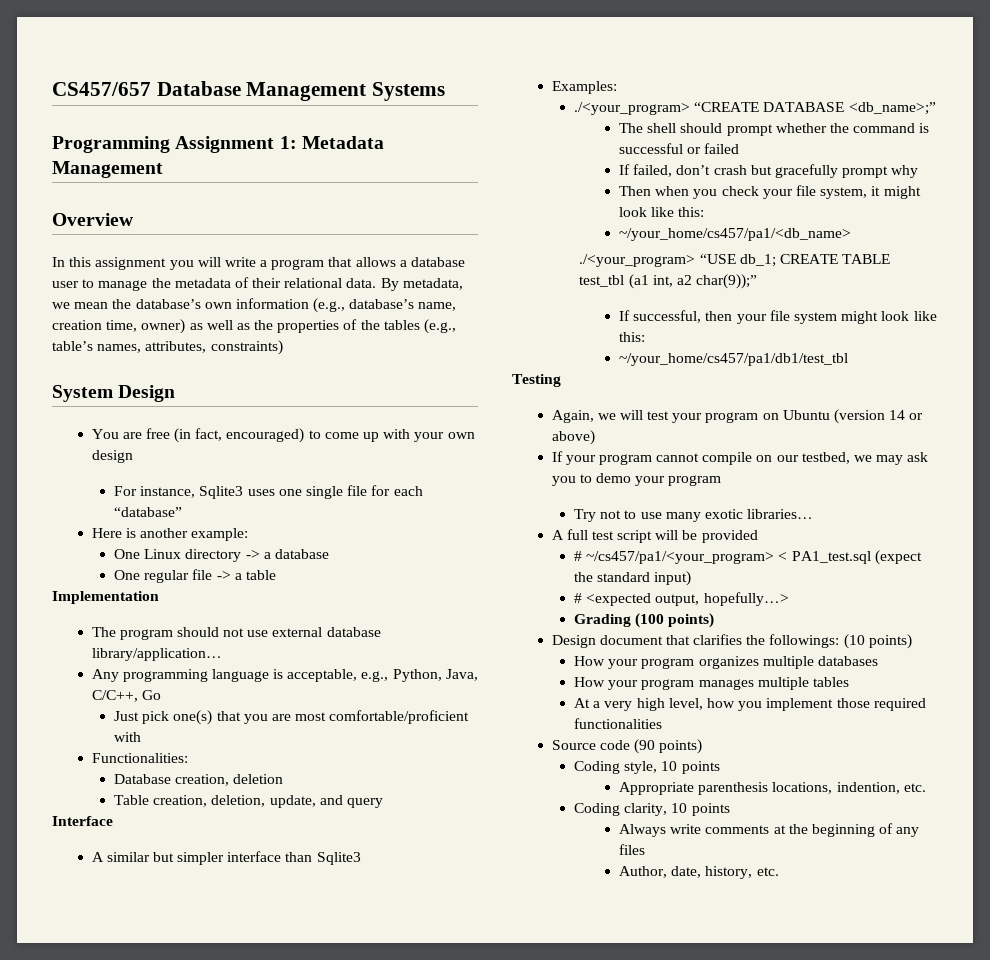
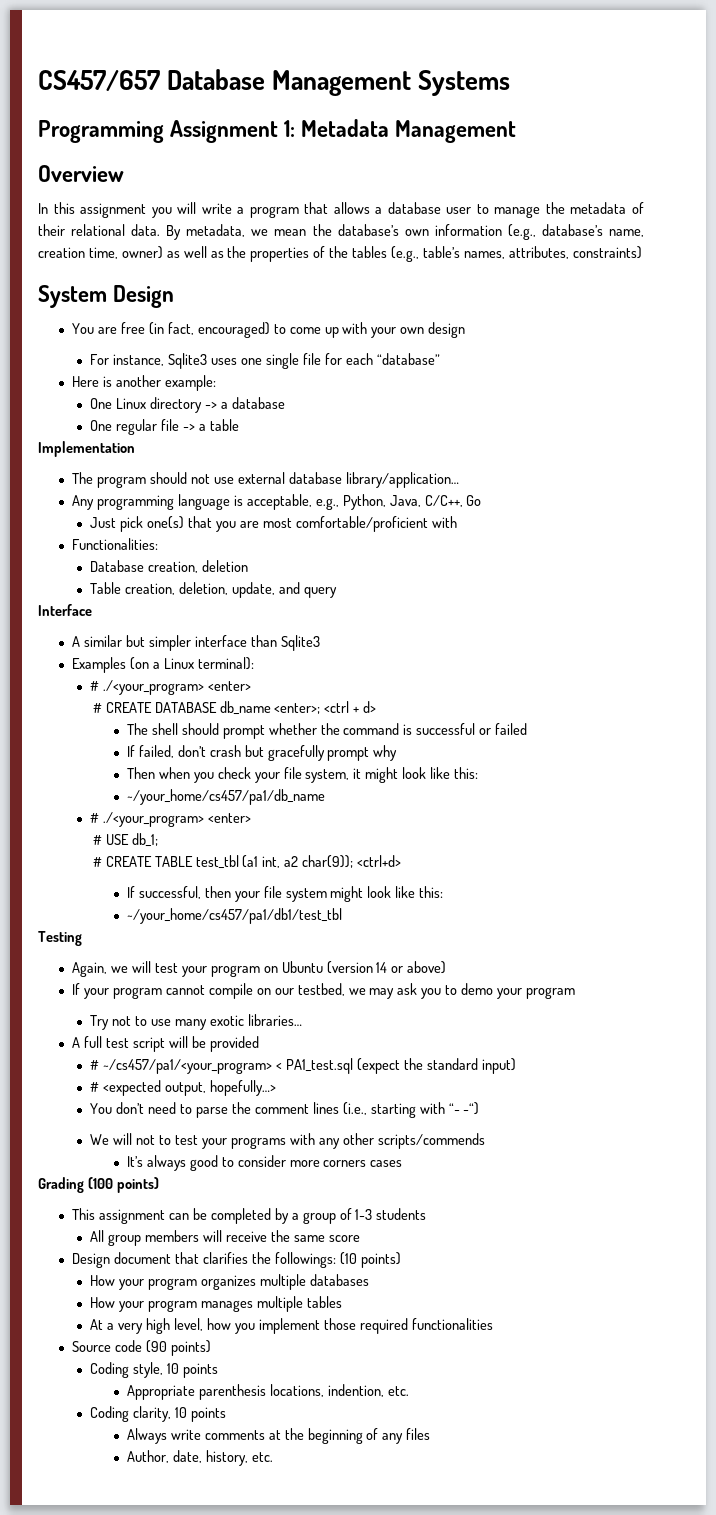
- Examples:
- ./<your_program> “CREATE DATABASE <db_name>;”
+ Examples (on a Linux terminal):
+ # ./<your_program> <enter>
+ # CREATE DATABASE db_name <enter>; <ctrl + d>
- ~/your_home/cs457/pa1/<db_name>
- ./<your_program> “USE db_1; CREATE TABLE test_tbl (a1 int, a2 char(9));”
+ ~/your_home/cs457/pa1/db_name
+ # ./<your_program> <enter>
+ # USE db_1;
+ # CREATE TABLE test_tbl (a1 int, a2 char(9)); <ctrl+d>
+ You don’t need to parse the comment lines (i.e., starting with “- -“)
+ We will not to test your programs with any other scripts/commends
+ It’s always good to consider more corners cases
  Grading (100 points)
+ This assignment can be completed by a group of 1-3 students
+ All group members will receive the same score

